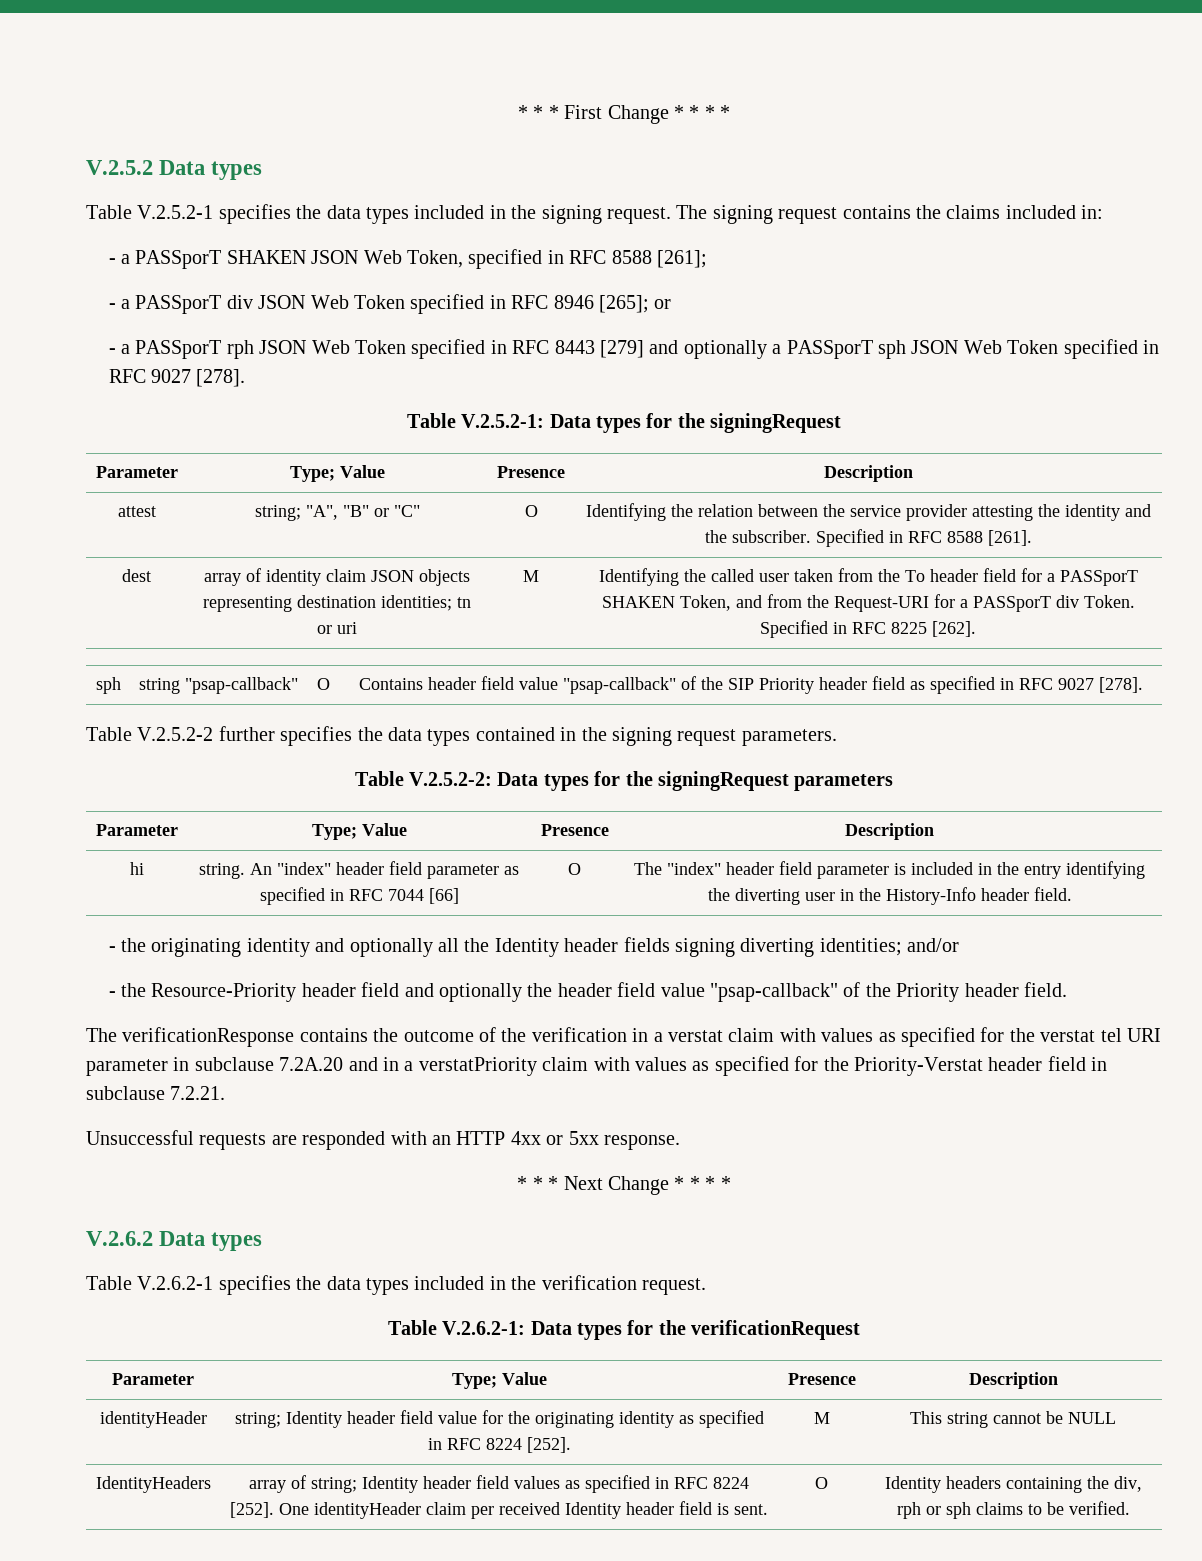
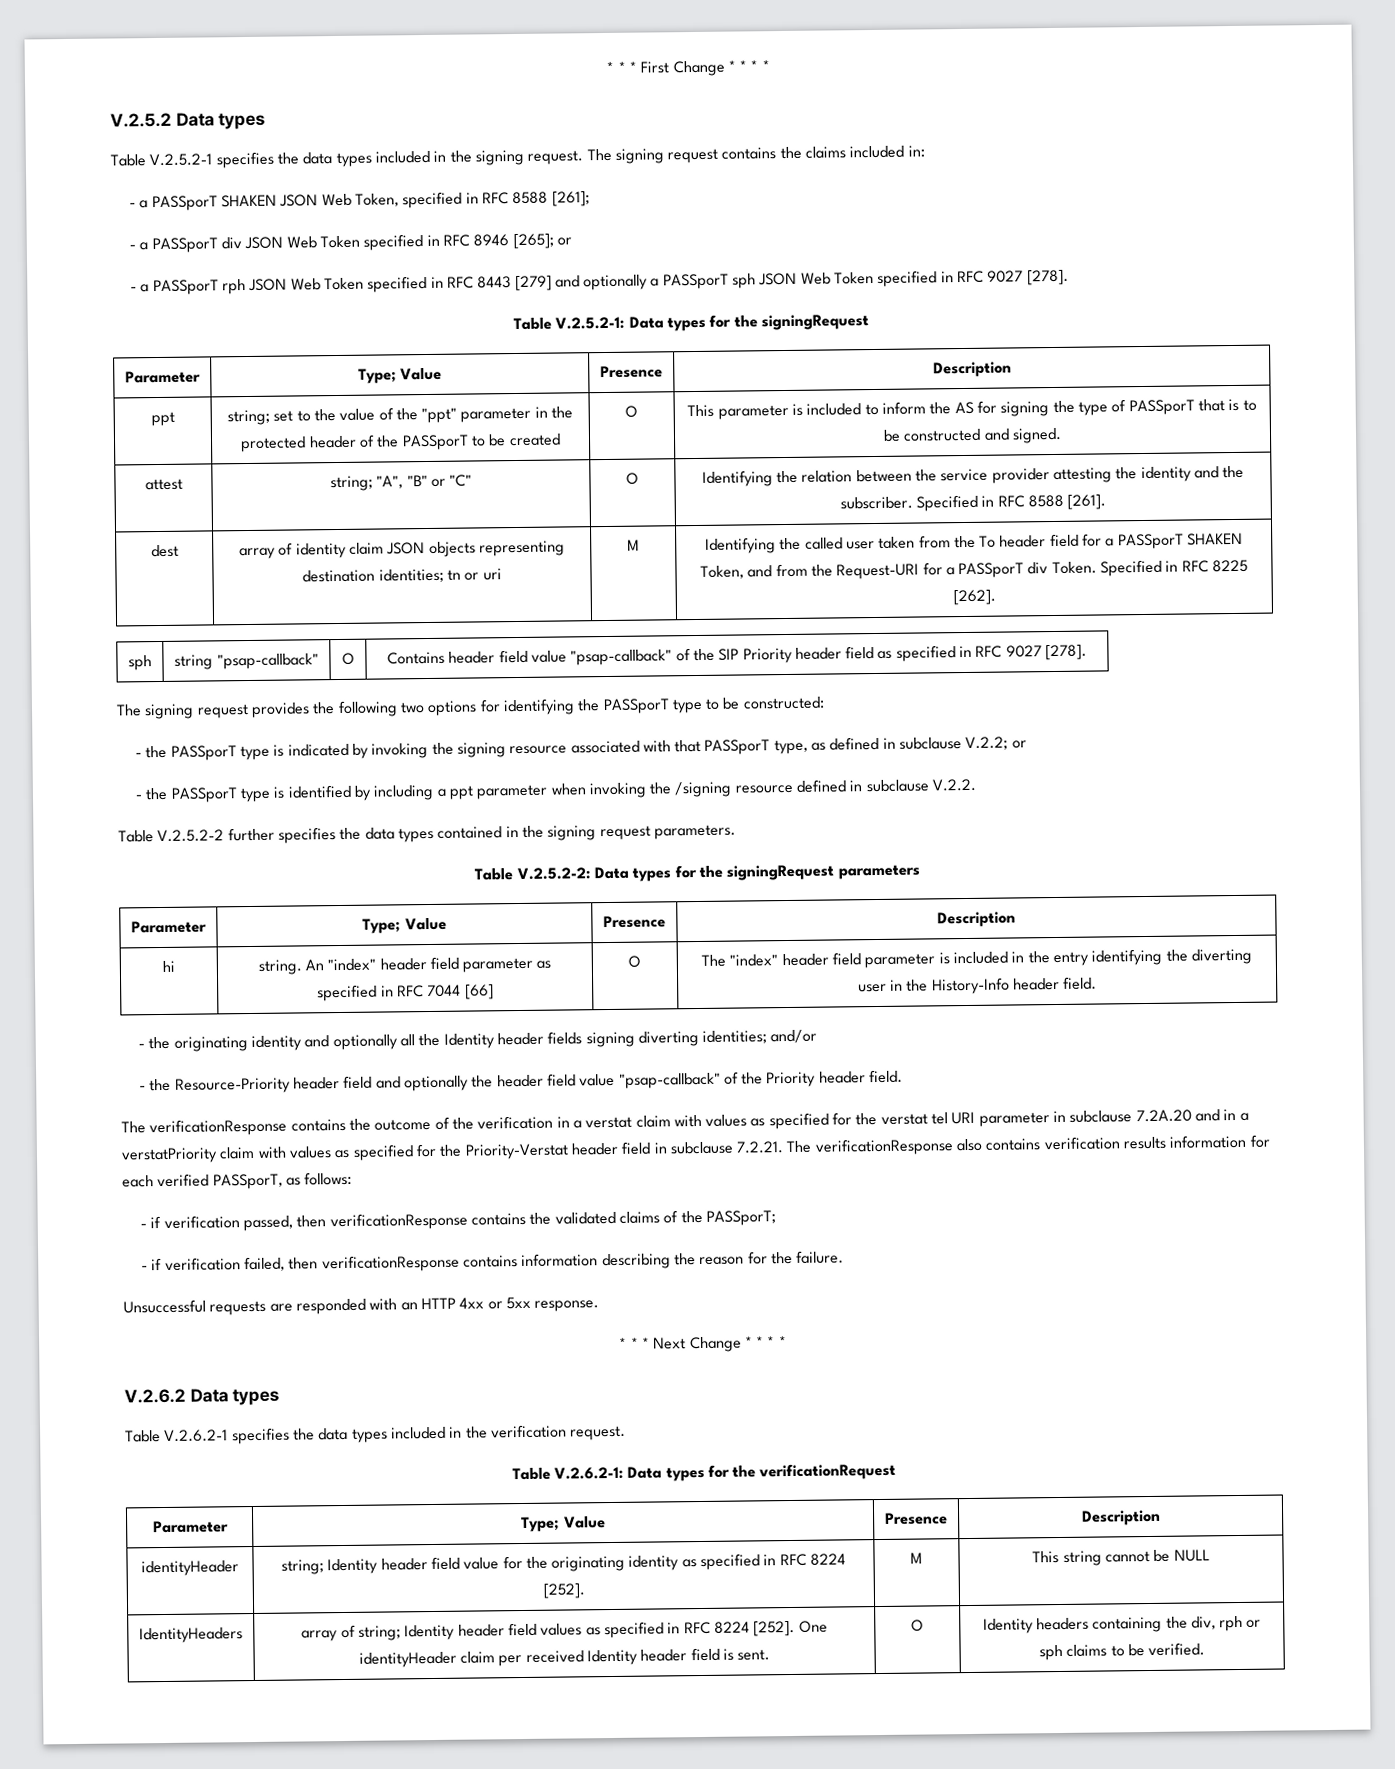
+ ppt | string; set to the value of the "ppt" parameter in the protected header of the PASSporT to be created | O | This parameter is included to inform the AS for signing the type of PASSporT that is to be constructed and signed.
+ The signing request provides the following two options for identifying the PASSporT type to be constructed:
+ - the PASSporT type is indicated by invoking the signing resource associated with that PASSporT type, as defined in subclause V.2.2; or
+ - the PASSporT type is identified by including a ppt parameter when invoking the /signing resource defined in subclause V.2.2.
- The verificationResponse contains the outcome of the verification in a verstat claim with values as specified for the verstat tel URI parameter in subclause 7.2A.20 and in a verstatPriority claim with values as specified for the Priority-Verstat header field in subclause 7.2.21.
+ The verificationResponse contains the outcome of the verification in a verstat claim with values as specified for the verstat tel URI parameter in subclause 7.2A.20 and in a verstatPriority claim with values as specified for the Priority-Verstat header field in subclause 7.2.21. The verificationResponse also contains verification results information for each verified PASSporT, as follows:
+ - if verification passed, then verificationResponse contains the validated claims of the PASSporT;
+ - if verification failed, then verificationResponse contains information describing the reason for the failure.

